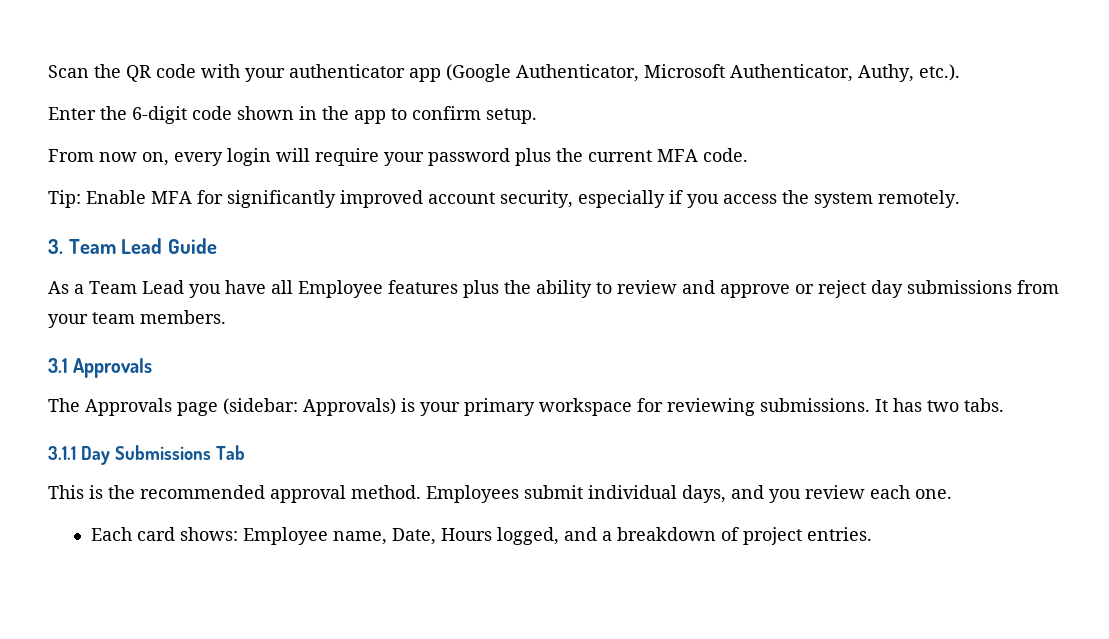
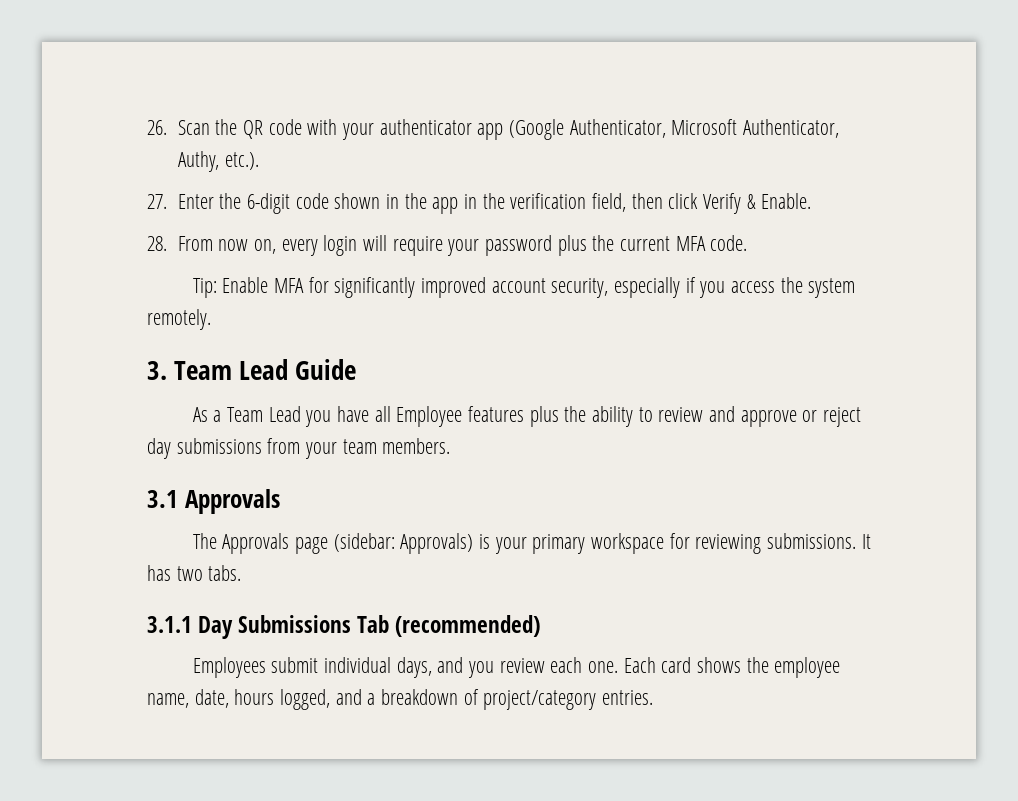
- Scan the QR code with your authenticator app (Google Authenticator, Microsoft Authenticator, Authy, etc.).
+ 26. Scan the QR code with your authenticator app (Google Authenticator, Microsoft Authenticator, Authy, etc.).
- Enter the 6-digit code shown in the app to confirm setup.
- From now on, every login will require your password plus the current MFA code.
+ 27. Enter the 6-digit code shown in the app in the verification field, then click Verify & Enable.
+ 28. From now on, every login will require your password plus the current MFA code.
- 3.1.1 Day Submissions Tab
- This is the recommended approval method. Employees submit individual days, and you review each one.
- Each card shows: Employee name, Date, Hours logged, and a breakdown of project entries.
+ 3.1.1 Day Submissions Tab (recommended)
+ Employees submit individual days, and you review each one. Each card shows the employee name, date, hours logged, and a breakdown of project/category entries.

